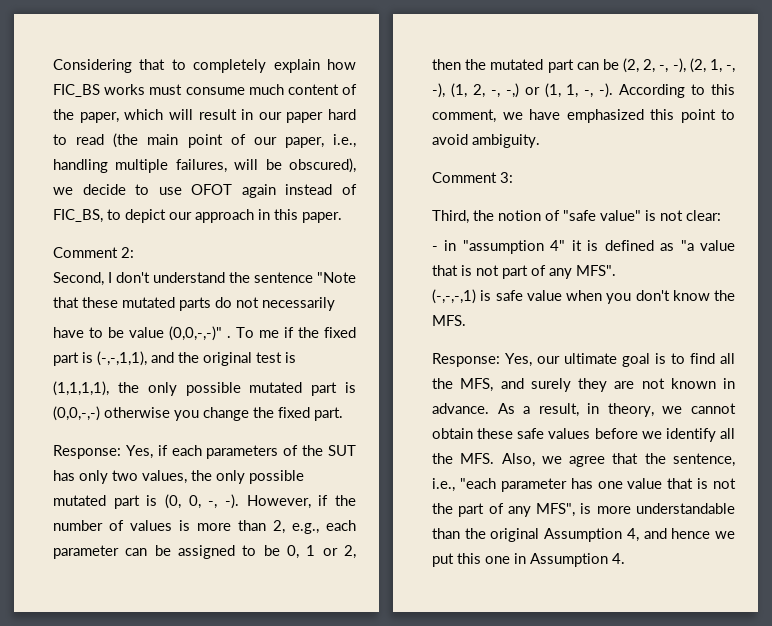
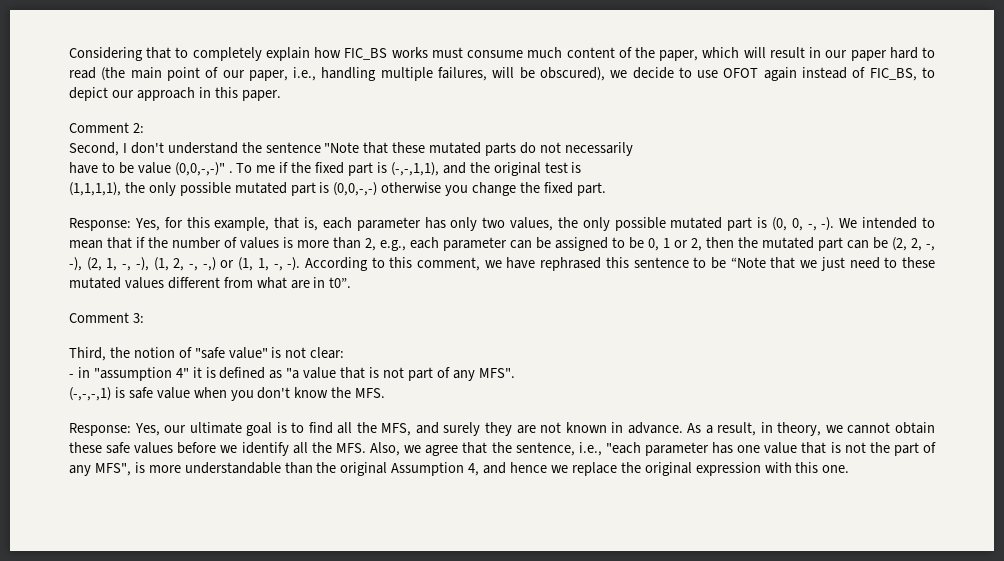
- Response: Yes, if each parameters of the SUT has only two values, the only possible mutated part is (0, 0, -, -).
+ Response: Yes, for this example, that is, each parameter has only two values, the only possible mutated part is (0, 0, -, -).
- However, if the number of values is more than 2, e.g., each parameter can be assigned to be 0, 1 or 2, then the mutated part can be (2, 2, -, -), (2, 1, -, -), (1, 2, -, -,) or (1, 1, -, -).
+ We intended to mean that if the number of values is more than 2, e.g., each parameter can be assigned to be 0, 1 or 2, then the mutated part can be (2, 2, -, -), (2, 1, -, -), (1, 2, -, -,) or (1, 1, -, -).
- According to this comment, we have emphasized this point to avoid ambiguity.
+ According to this comment, we have rephrased this sentence to be “Note that we just need to these mutated values different from what are in t0”.
- As a result, in theory, we cannot obtain these safe values before we identify all the MFS. Also, we agree that the sentence, i.e., "each parameter has one value that is not the part of any MFS", is more understandable than the original Assumption 4, and hence we put this one in Assumption 4.
+ As a result, in theory, we cannot obtain these safe values before we identify all the MFS. Also, we agree that the sentence, i.e., "each parameter has one value that is not the part of any MFS", is more understandable than the original Assumption 4, and hence we replace the original expression with this one.

